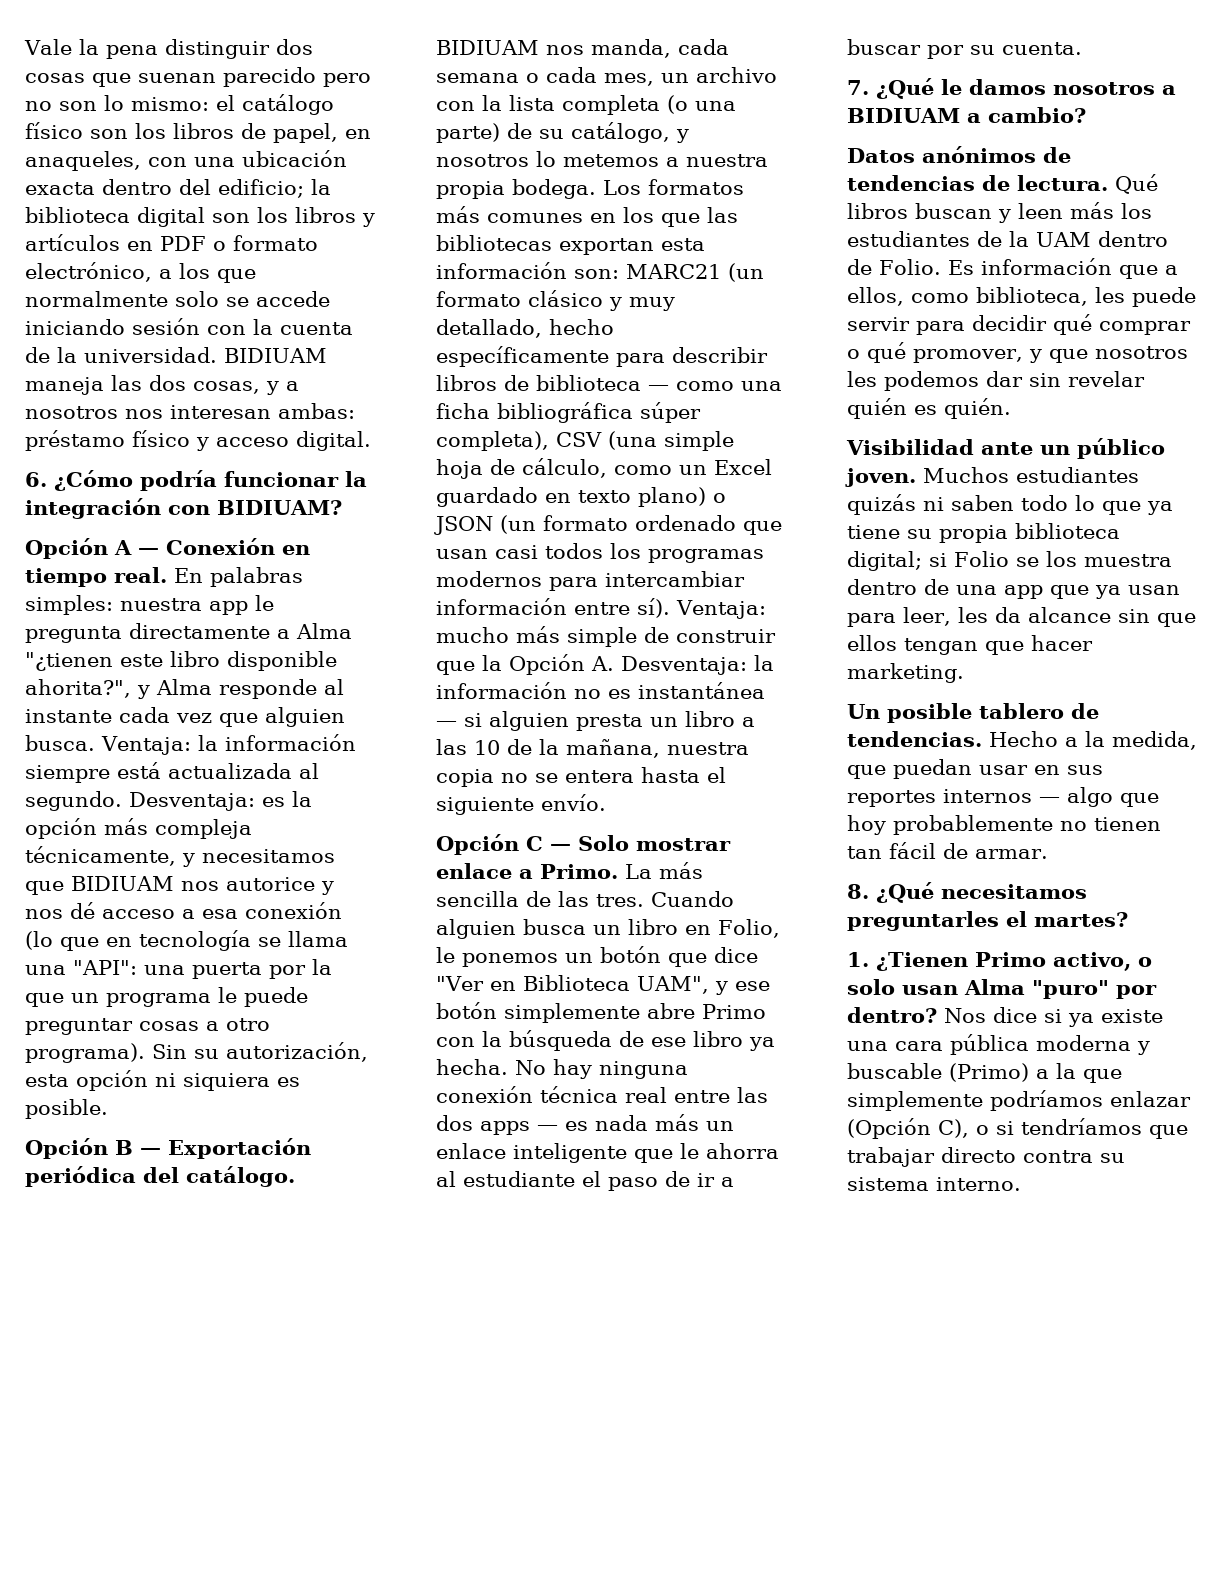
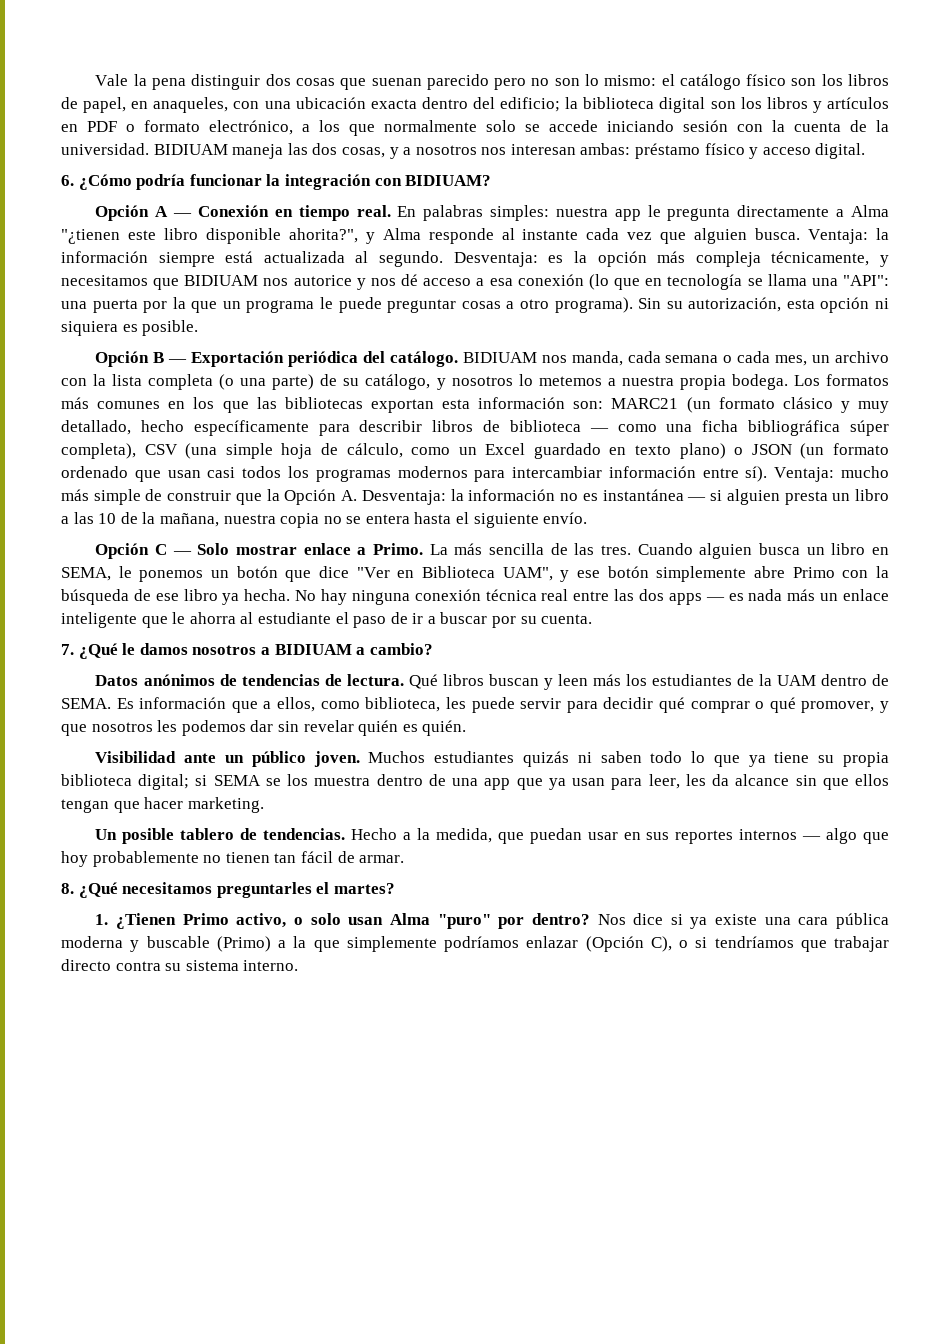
- Cuando alguien busca un libro en Folio, le ponemos un botón que dice "Ver en Biblioteca UAM", y ese botón simplemente abre Primo con la búsqueda de ese libro ya hecha.
+ Cuando alguien busca un libro en SEMA, le ponemos un botón que dice "Ver en Biblioteca UAM", y ese botón simplemente abre Primo con la búsqueda de ese libro ya hecha.
- Qué libros buscan y leen más los estudiantes de la UAM dentro de Folio.
+ Qué libros buscan y leen más los estudiantes de la UAM dentro de SEMA.
- Muchos estudiantes quizás ni saben todo lo que ya tiene su propia biblioteca digital; si Folio se los muestra dentro de una app que ya usan para leer, les da alcance sin que ellos tengan que hacer marketing.
+ Muchos estudiantes quizás ni saben todo lo que ya tiene su propia biblioteca digital; si SEMA se los muestra dentro de una app que ya usan para leer, les da alcance sin que ellos tengan que hacer marketing.

